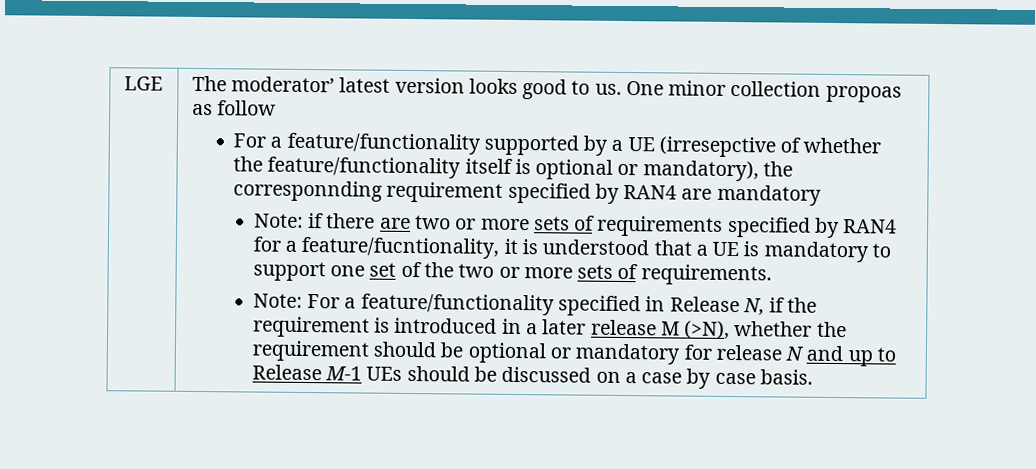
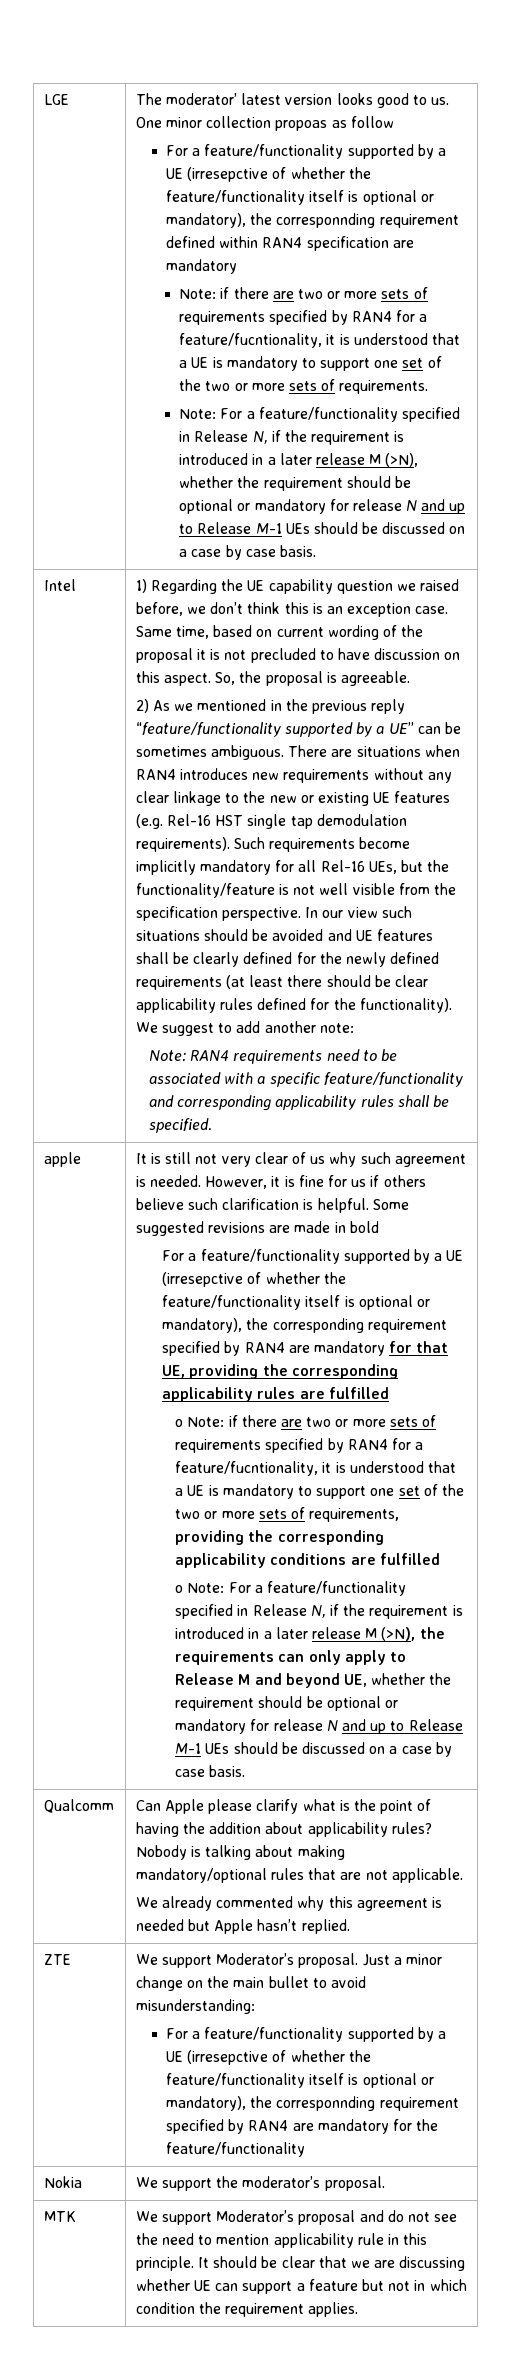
- For a feature/functionality supported by a UE (irresepctive of whether the feature/functionality itself is optional or mandatory), the corresponnding requirement specified by RAN4 are mandatory
+ For a feature/functionality supported by a UE (irresepctive of whether the feature/functionality itself is optional or mandatory), the corresponnding requirement defined within RAN4 specification are mandatory
+ Intel | 1) Regarding the UE capability question we raised before, we don’t think this is an exception case. Same time, based on current wording of the proposal it is not precluded to have discussion on this aspect. So, the proposal is agreeable.
+ 2) As we mentioned in the previous reply “feature/functionality supported by a UE” can be sometimes ambiguous. There are situations when RAN4 introduces new requirements without any clear linkage to the new or existing UE features (e.g. Rel-16 HST single tap demodulation requirements). Such requirements become implicitly mandatory for all Rel-16 UEs, but the functionality/feature is not well visible from the specification perspective. In our view such situations should be avoided and UE features shall be clearly defined for the newly defined requirements (at least there should be clear applicability rules defined for the functionality). We suggest to add another note:
+ Note: RAN4 requirements need to be associated with a specific feature/functionality and corresponding applicability rules shall be specified.
+ apple | It is still not very clear of us why such agreement is needed. However, it is fine for us if others believe such clarification is helpful. Some suggested revisions are made in bold
+ For a feature/functionality supported by a UE (irresepctive of whether the feature/functionality itself is optional or mandatory), the corresponding requirement specified by RAN4 are mandatory for that UE, providing the corresponding applicability rules are fulfilled
+ o Note: if there are two or more sets of requirements specified by RAN4 for a feature/fucntionality, it is understood that a UE is mandatory to support one set of the two or more sets of requirements, providing the corresponding applicability conditions are fulfilled
+ o Note: For a feature/functionality specified in Release N, if the requirement is introduced in a later release M (>N), the requirements can only apply to Release M and beyond UE, whether the requirement should be optional or mandatory for release N and up to Release M-1 UEs should be discussed on a case by case basis.
+ Qualcomm | Can Apple please clarify what is the point of having the addition about applicability rules? Nobody is talking about making mandatory/optional rules that are not applicable.
+ We already commented why this agreement is needed but Apple hasn’t replied.
+ ZTE | We support Moderator’s proposal. Just a minor change on the main bullet to avoid misunderstanding:
+ For a feature/functionality supported by a UE (irresepctive of whether the feature/functionality itself is optional or mandatory), the corresponnding requirement specified by RAN4 are mandatory for the feature/functionality
+ Nokia | We support the moderator’s proposal.
+ MTK | We support Moderator’s proposal and do not see the need to mention applicability rule in this principle. It should be clear that we are discussing whether UE can support a feature but not in which condition the requirement applies.

